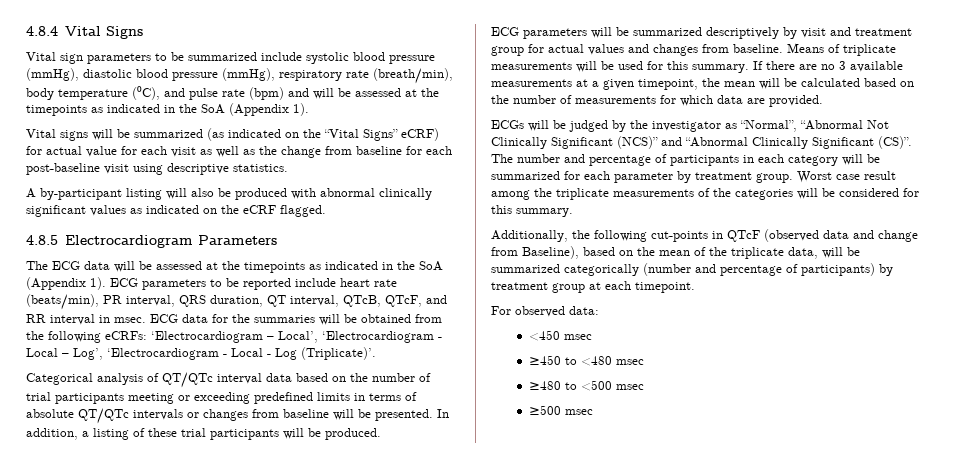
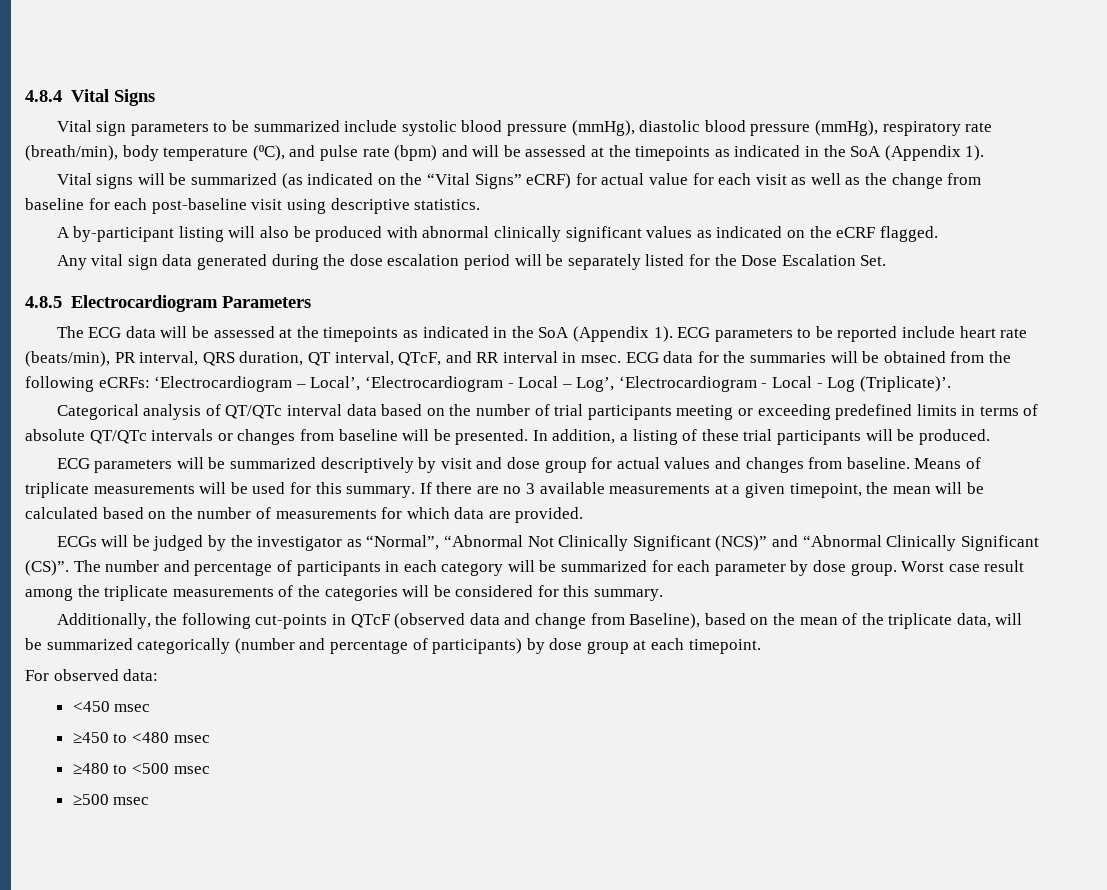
+ Any vital sign data generated during the dose escalation period will be separately listed for the Dose Escalation Set.
- ECG parameters to be reported include heart rate (beats/min), PR interval, QRS duration, QT interval, QTcB, QTcF, and RR interval in msec.
+ ECG parameters to be reported include heart rate (beats/min), PR interval, QRS duration, QT interval, QTcF, and RR interval in msec.
- ECG parameters will be summarized descriptively by visit and treatment group for actual values and changes from baseline.
+ ECG parameters will be summarized descriptively by visit and dose group for actual values and changes from baseline.
- The number and percentage of participants in each category will be summarized for each parameter by treatment group.
+ The number and percentage of participants in each category will be summarized for each parameter by dose group.
- Additionally, the following cut-points in QTcF (observed data and change from Baseline), based on the mean of the triplicate data, will be summarized categorically (number and percentage of participants) by treatment group at each timepoint.
+ Additionally, the following cut-points in QTcF (observed data and change from Baseline), based on the mean of the triplicate data, will be summarized categorically (number and percentage of participants) by dose group at each timepoint.

